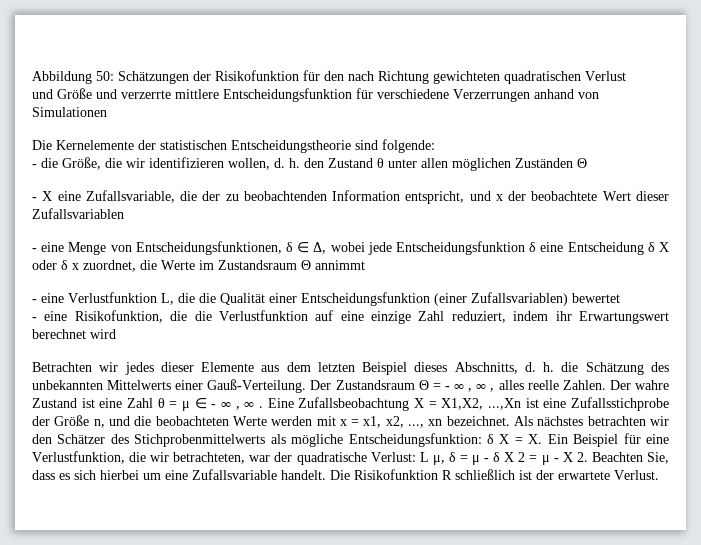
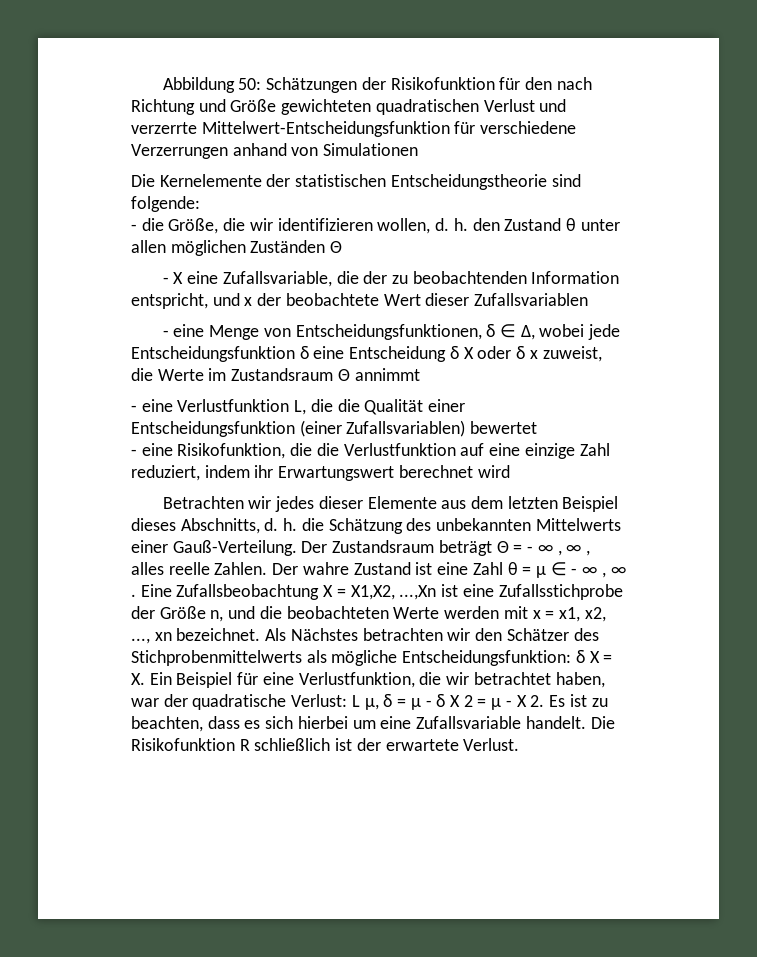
- Abbildung 50: Schätzungen der Risikofunktion für den nach Richtung gewichteten quadratischen Verlust
- und Größe und verzerrte mittlere Entscheidungsfunktion für verschiedene Verzerrungen anhand von Simulationen
+ Abbildung 50: Schätzungen der Risikofunktion für den nach Richtung und Größe gewichteten quadratischen Verlust und verzerrte Mittelwert-Entscheidungsfunktion für verschiedene Verzerrungen anhand von Simulationen
- - eine Menge von Entscheidungsfunktionen, δ ∈ Δ, wobei jede Entscheidungsfunktion δ eine Entscheidung δ X oder δ x zuordnet, die Werte im Zustandsraum Θ annimmt
+ - eine Menge von Entscheidungsfunktionen, δ ∈ Δ, wobei jede Entscheidungsfunktion δ eine Entscheidung δ X oder δ x zuweist, die Werte im Zustandsraum Θ annimmt
- Der Zustandsraum Θ = - ∞ , ∞ , alles reelle Zahlen.
+ Der Zustandsraum beträgt Θ = - ∞ , ∞ , alles reelle Zahlen.
- Als nächstes betrachten wir den Schätzer des Stichprobenmittelwerts als mögliche Entscheidungsfunktion: δ X = X. Ein Beispiel für eine Verlustfunktion, die wir betrachteten, war der quadratische Verlust: L μ, δ = μ - δ X 2 = μ - X 2. Beachten Sie, dass es sich hierbei um eine Zufallsvariable handelt.
+ Als Nächstes betrachten wir den Schätzer des Stichprobenmittelwerts als mögliche Entscheidungsfunktion: δ X = X. Ein Beispiel für eine Verlustfunktion, die wir betrachtet haben, war der quadratische Verlust: L μ, δ = μ - δ X 2 = μ - X 2. Es ist zu beachten, dass es sich hierbei um eine Zufallsvariable handelt.

